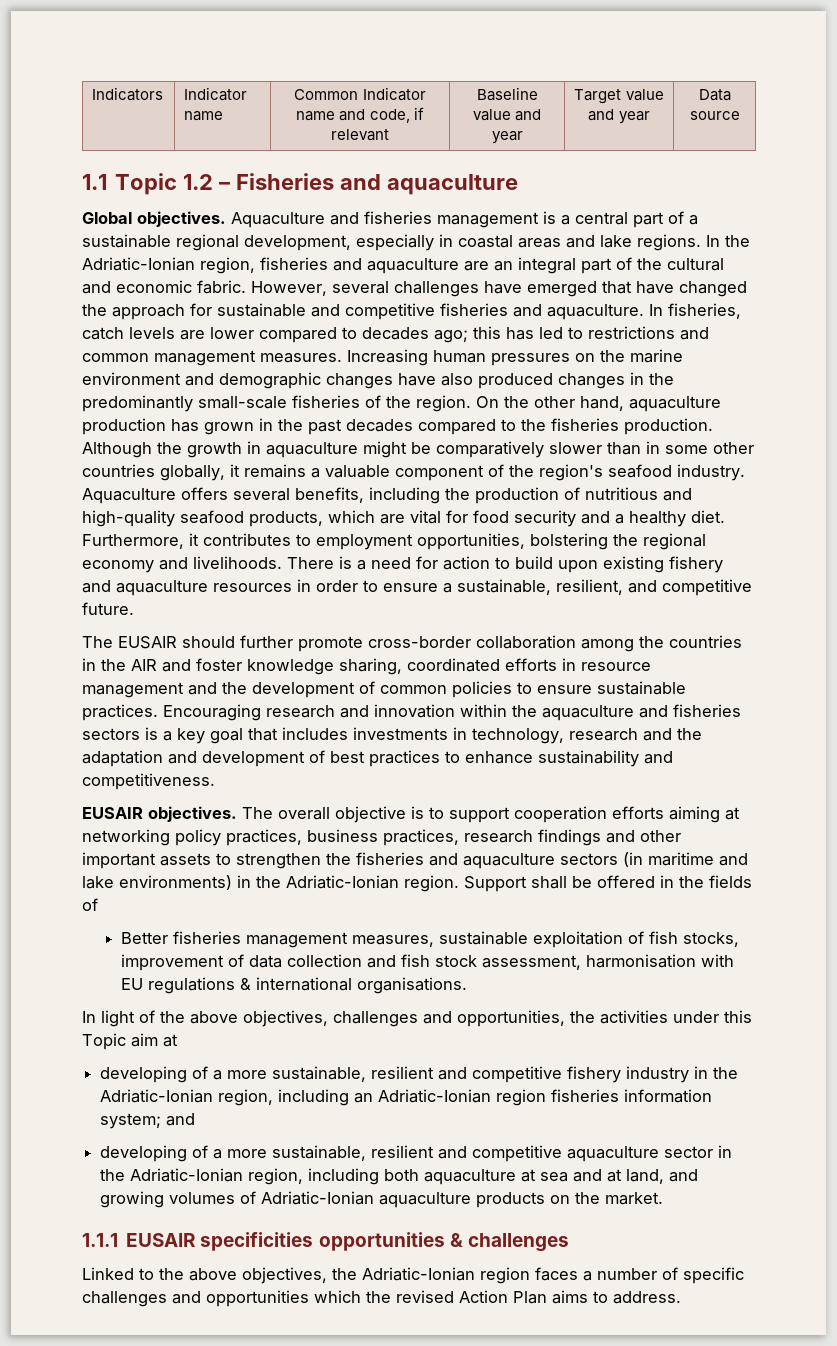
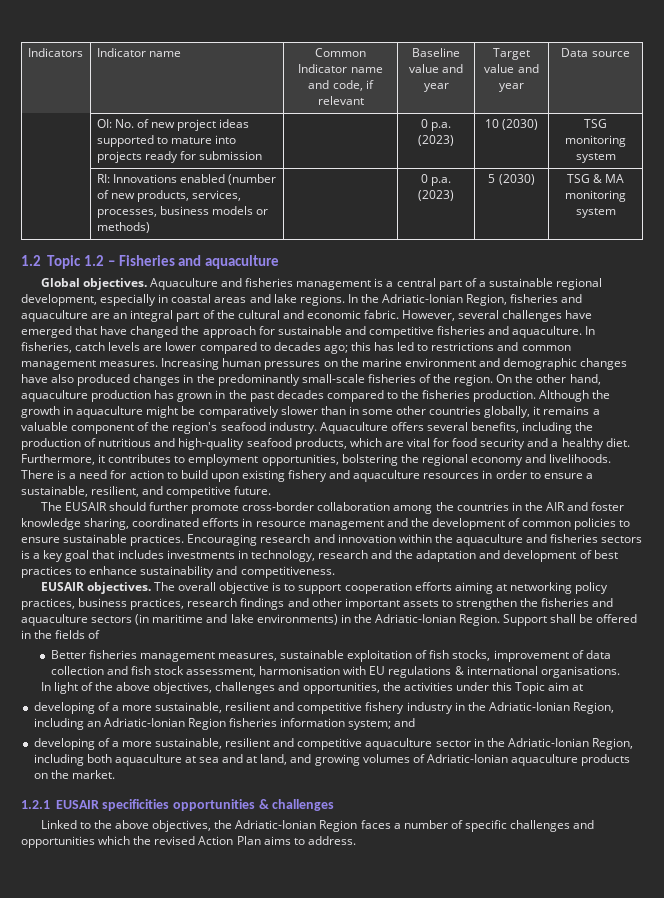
- 1.1 Topic 1.2 – Fisheries and aquaculture
+ | OI: No. of new project ideas supported to mature into projects ready for submission | | 0 p.a. (2023) | 10 (2030) | TSG monitoring system
+ | RI: Innovations enabled (number of new products, services, processes, business models or methods) | | 0 p.a. (2023) | 5 (2030) | TSG & MA monitoring system
+ 1.2 Topic 1.2 – Fisheries and aquaculture
- In the Adriatic-Ionian region, fisheries and aquaculture are an integral part of the cultural and economic fabric.
+ In the Adriatic-Ionian Region, fisheries and aquaculture are an integral part of the cultural and economic fabric.
- The overall objective is to support cooperation efforts aiming at networking policy practices, business practices, research findings and other important assets to strengthen the fisheries and aquaculture sectors (in maritime and lake environments) in the Adriatic-Ionian region.
+ The overall objective is to support cooperation efforts aiming at networking policy practices, business practices, research findings and other important assets to strengthen the fisheries and aquaculture sectors (in maritime and lake environments) in the Adriatic-Ionian Region.
- developing of a more sustainable, resilient and competitive fishery industry in the Adriatic-Ionian region, including an Adriatic-Ionian region fisheries information system; and
+ developing of a more sustainable, resilient and competitive fishery industry in the Adriatic-Ionian Region, including an Adriatic-Ionian Region fisheries information system; and
- developing of a more sustainable, resilient and competitive aquaculture sector in the Adriatic-Ionian region, including both aquaculture at sea and at land, and growing volumes of Adriatic-Ionian aquaculture products on the market.
+ developing of a more sustainable, resilient and competitive aquaculture sector in the Adriatic-Ionian Region, including both aquaculture at sea and at land, and growing volumes of Adriatic-Ionian aquaculture products on the market.
- 1.1.1 EUSAIR specificities opportunities & challenges
+ 1.2.1 EUSAIR specificities opportunities & challenges
- Linked to the above objectives, the Adriatic-Ionian region faces a number of specific challenges and opportunities which the revised Action Plan aims to address.
+ Linked to the above objectives, the Adriatic-Ionian Region faces a number of specific challenges and opportunities which the revised Action Plan aims to address.

